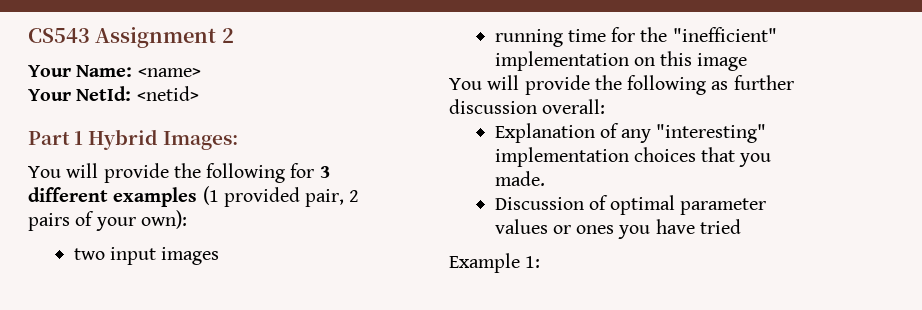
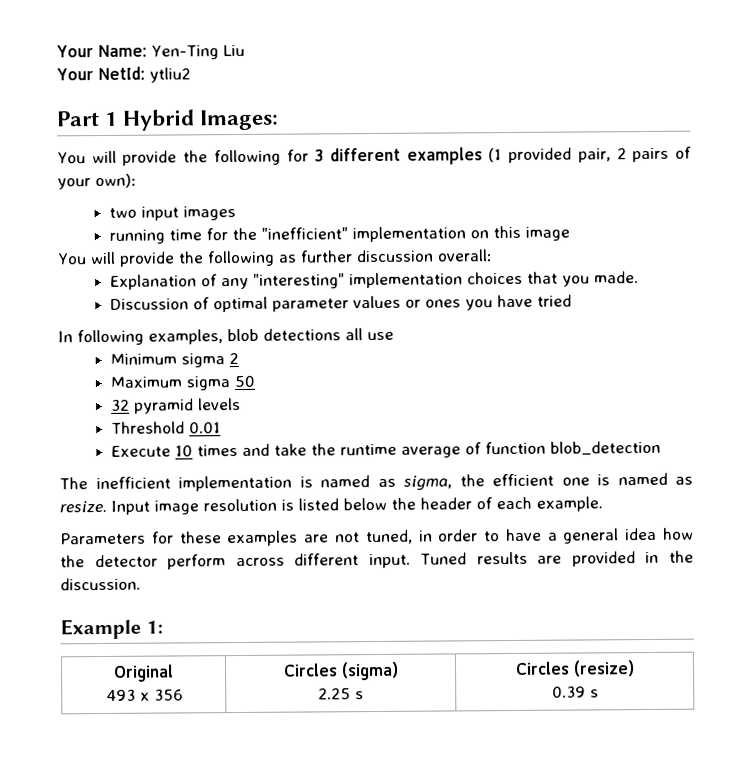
- CS543 Assignment 2
- Your Name: <name>
+ Your Name: Yen-Ting Liu
- Your NetId: <netid>
+ Your NetId: ytliu2
+ In following examples, blob detections all use
+ Minimum sigma 2
+ Maximum sigma 50
+ 32 pyramid levels
+ Threshold 0.01
+ Execute 10 times and take the runtime average of function blob_detection
+ The inefficient implementation is named as sigma, the efficient one is named as resize. Input image resolution is listed below the header of each example.
+ Parameters for these examples are not tuned, in order to have a general idea how the detector perform across different input. Tuned results are provided in the discussion.
  Example 1:
+ Original
+ 493 x 356 | Circles (sigma)
+ 2.25 s | Circles (resize)
+ 0.39 s

